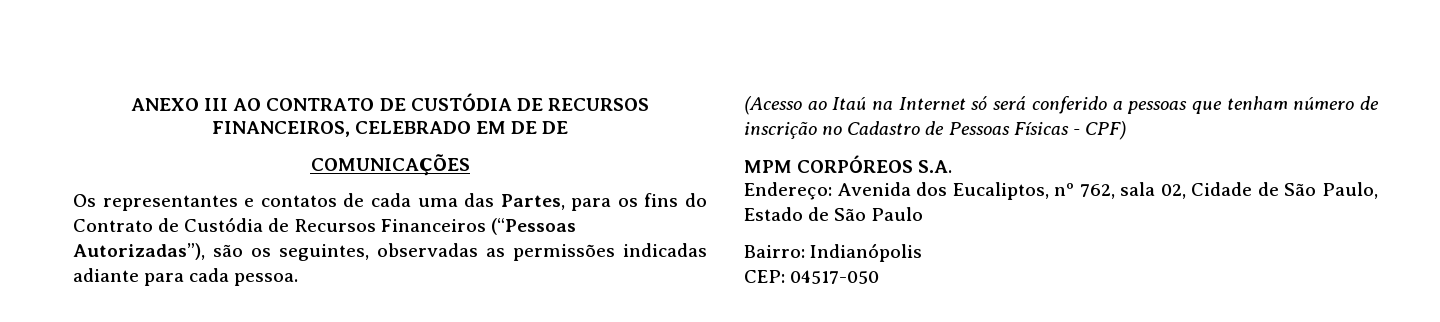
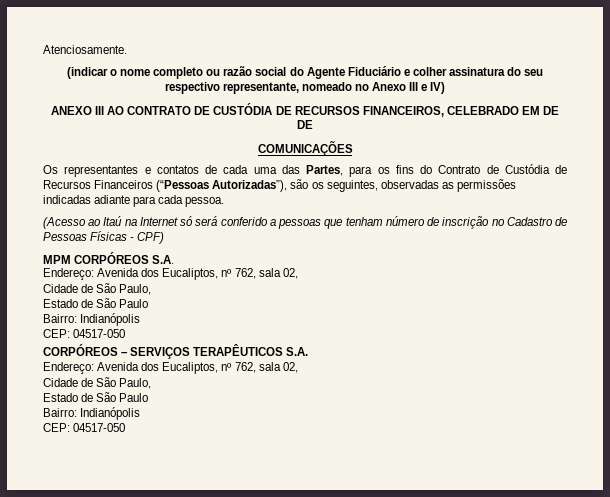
+ Atenciosamente.
+ (indicar o nome completo ou razão social do Agente Fiduciário e colher assinatura do seu respectivo representante, nomeado no Anexo III e IV)
  MPM CORPÓREOS S.A.
- Endereço: Avenida dos Eucaliptos, nº 762, sala 02, Cidade de São Paulo, Estado de São Paulo
+ Endereço: Avenida dos Eucaliptos, nº 762, sala 02,
+ Cidade de São Paulo,
+ Estado de São Paulo
+ Bairro: Indianópolis
+ CEP: 04517-050
+ CORPÓREOS – SERVIÇOS TERAPÊUTICOS S.A.
+ Endereço: Avenida dos Eucaliptos, nº 762, sala 02,
+ Cidade de São Paulo,
+ Estado de São Paulo

